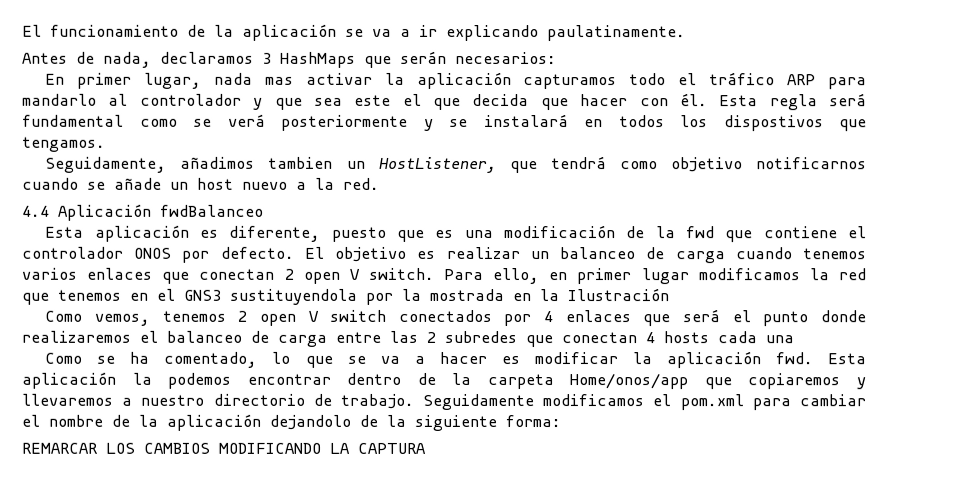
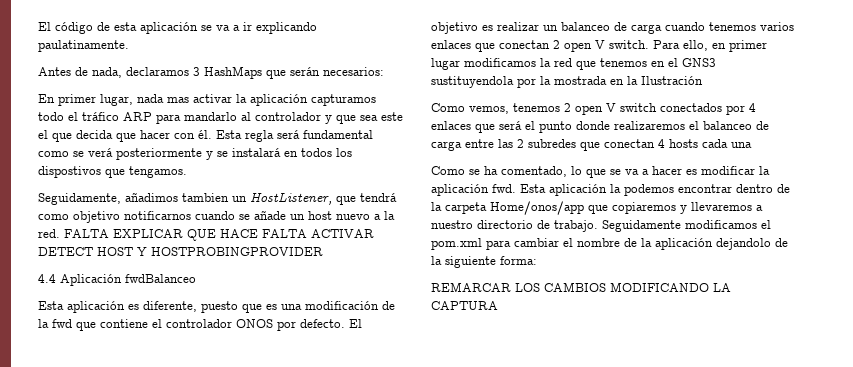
- El funcionamiento de la aplicación se va a ir explicando paulatinamente.
+ El código de esta aplicación se va a ir explicando paulatinamente.
+ FALTA EXPLICAR QUE HACE FALTA ACTIVAR DETECT HOST Y HOSTPROBINGPROVIDER

